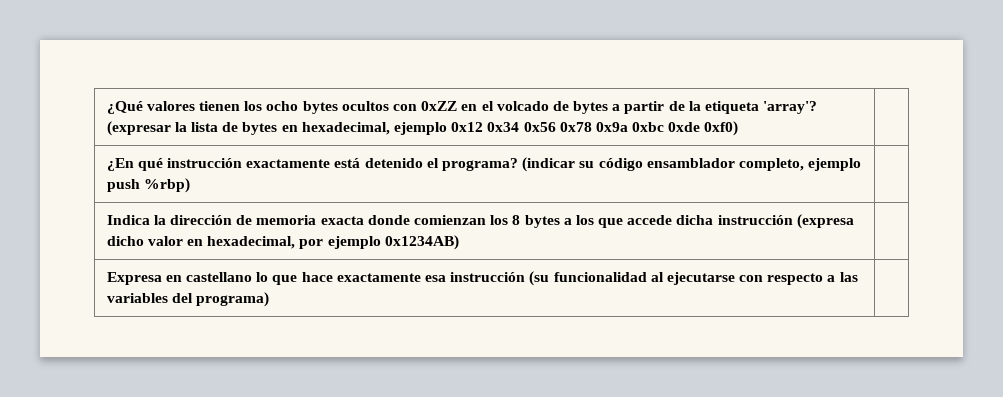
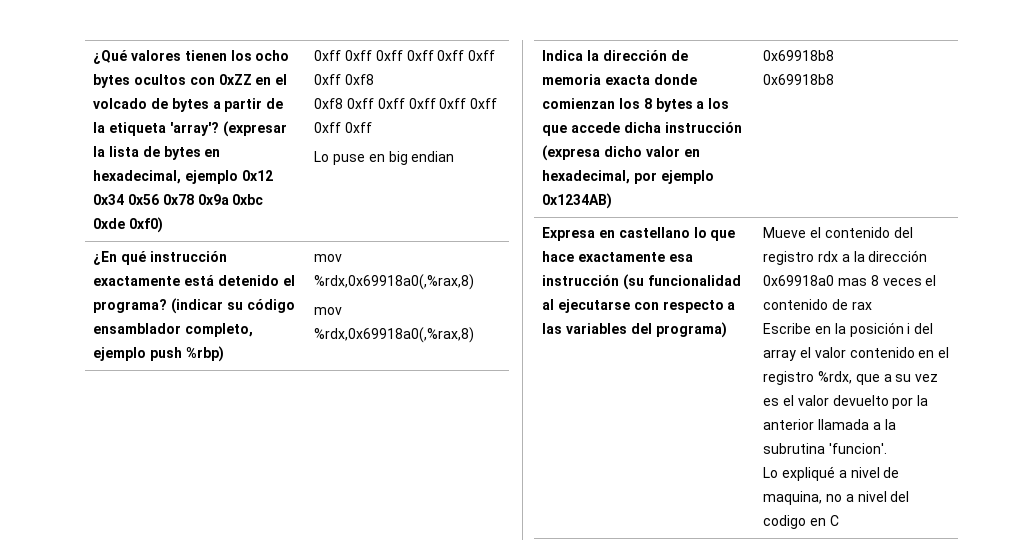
+ 0xff 0xff 0xff 0xff 0xff 0xff 0xff 0xf8
+ 0xf8 0xff 0xff 0xff 0xff 0xff 0xff 0xff
+ Lo puse en big endian
- ¿En qué instrucción exactamente está detenido el programa? (indicar su código ensamblador completo, ejemplo push %rbp) |
+ ¿En qué instrucción exactamente está detenido el programa? (indicar su código ensamblador completo, ejemplo push %rbp) | mov %rdx,0x69918a0(,%rax,8)
+ mov %rdx,0x69918a0(,%rax,8)
- Indica la dirección de memoria exacta donde comienzan los 8 bytes a los que accede dicha instrucción (expresa dicho valor en hexadecimal, por ejemplo 0x1234AB) |
+ Indica la dirección de memoria exacta donde comienzan los 8 bytes a los que accede dicha instrucción (expresa dicho valor en hexadecimal, por ejemplo 0x1234AB) | 0x69918b8
+ 0x69918b8
+ Mueve el contenido del registro rdx a la dirección 0x69918a0 mas 8 veces el contenido de rax
+ Escribe en la posición i del array el valor contenido en el registro %rdx, que a su vez es el valor devuelto por la anterior llamada a la subrutina 'funcion'.
+ Lo expliqué a nivel de maquina, no a nivel del codigo en C

